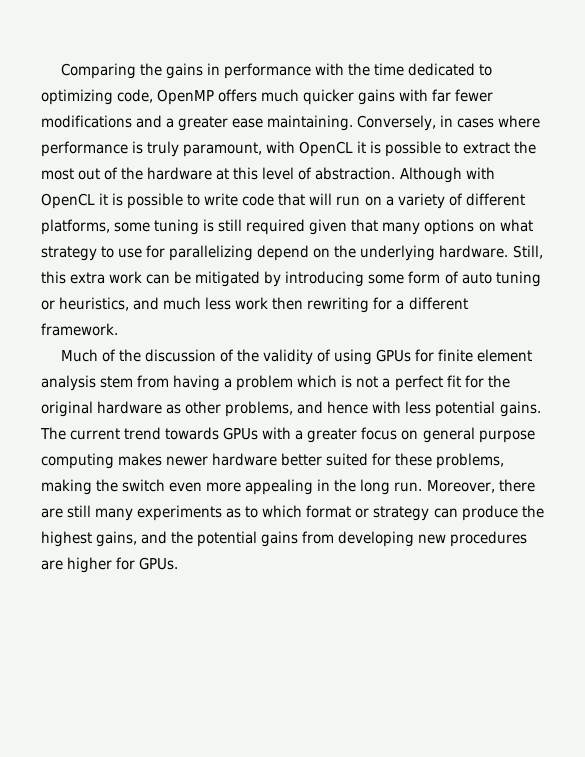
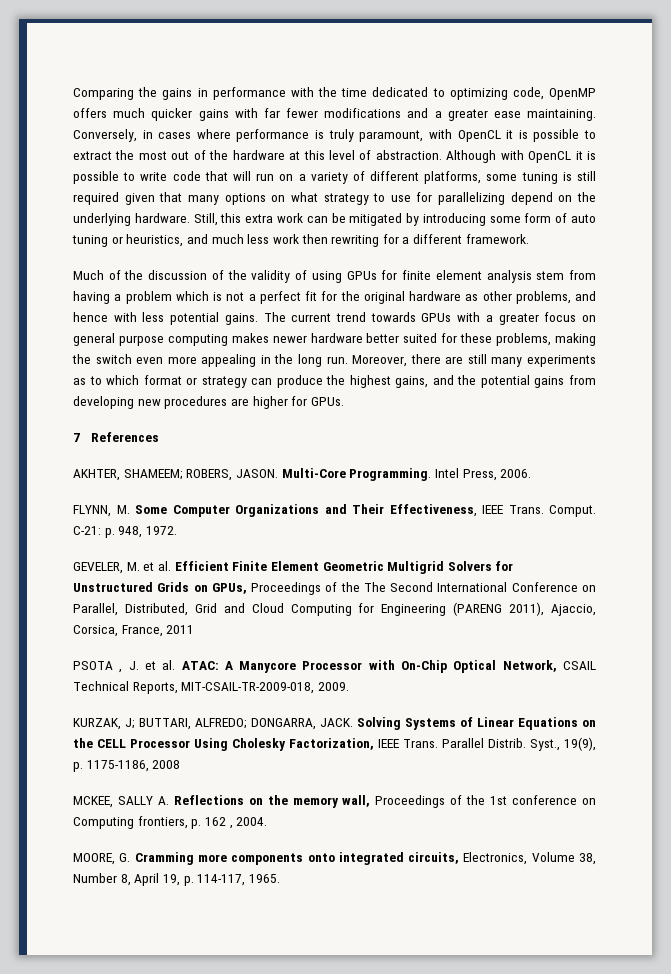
+ 7 References
+ AKHTER, SHAMEEM; ROBERS, JASON. Multi-Core Programming. Intel Press, 2006.
+ FLYNN, M. Some Computer Organizations and Their Effectiveness, IEEE Trans. Comput. C-21: p. 948, 1972.
+ GEVELER, M. et al. Efficient Finite Element Geometric Multigrid Solvers for Unstructured Grids on GPUs, Proceedings of the The Second International Conference on Parallel, Distributed, Grid and Cloud Computing for Engineering (PARENG 2011), Ajaccio, Corsica, France, 2011
+ PSOTA , J. et al. ATAC: A Manycore Processor with On-Chip Optical Network, CSAIL Technical Reports, MIT-CSAIL-TR-2009-018, 2009.
+ KURZAK, J; BUTTARI, ALFREDO; DONGARRA, JACK. Solving Systems of Linear Equations on the CELL Processor Using Cholesky Factorization, IEEE Trans. Parallel Distrib. Syst., 19(9), p. 1175-1186, 2008
+ MCKEE, SALLY A. Reflections on the memory wall, Proceedings of the 1st conference on Computing frontiers, p. 162 , 2004.
+ MOORE, G. Cramming more components onto integrated circuits, Electronics, Volume 38, Number 8, April 19, p. 114-117, 1965.

